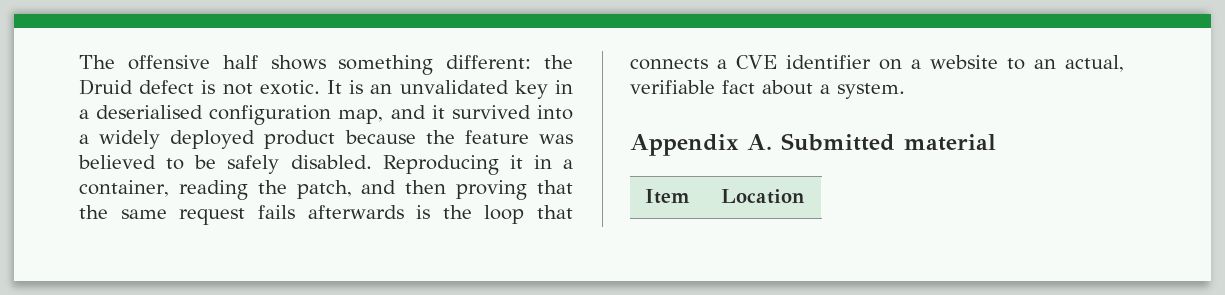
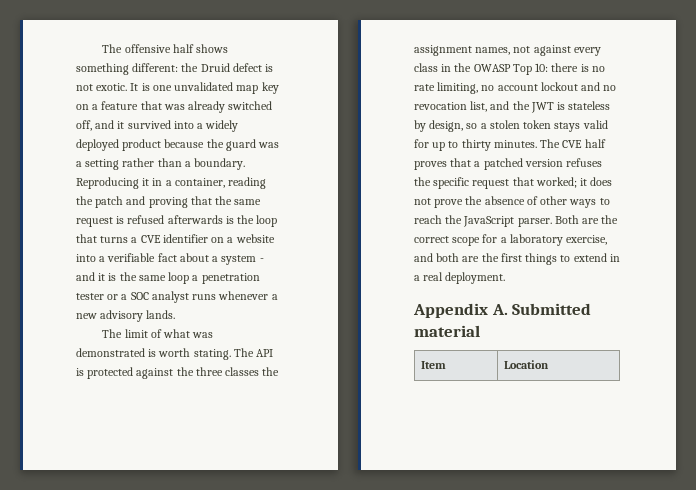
- It is an unvalidated key in a deserialised configuration map, and it survived into a widely deployed product because the feature was believed to be safely disabled.
+ It is one unvalidated map key on a feature that was already switched off, and it survived into a widely deployed product because the guard was a setting rather than a boundary.
- Reproducing it in a container, reading the patch, and then proving that the same request fails afterwards is the loop that connects a CVE identifier on a website to an actual, verifiable fact about a system.
+ Reproducing it in a container, reading the patch and proving that the same request is refused afterwards is the loop that turns a CVE identifier on a website into a verifiable fact about a system - and it is the same loop a penetration tester or a SOC analyst runs whenever a new advisory lands.
+ The limit of what was demonstrated is worth stating. The API is protected against the three classes the assignment names, not against every class in the OWASP Top 10: there is no rate limiting, no account lockout and no revocation list, and the JWT is stateless by design, so a stolen token stays valid for up to thirty minutes. The CVE half proves that a patched version refuses the specific request that worked; it does not prove the absence of other ways to reach the JavaScript parser. Both are the correct scope for a laboratory exercise, and both are the first things to extend in a real deployment.

